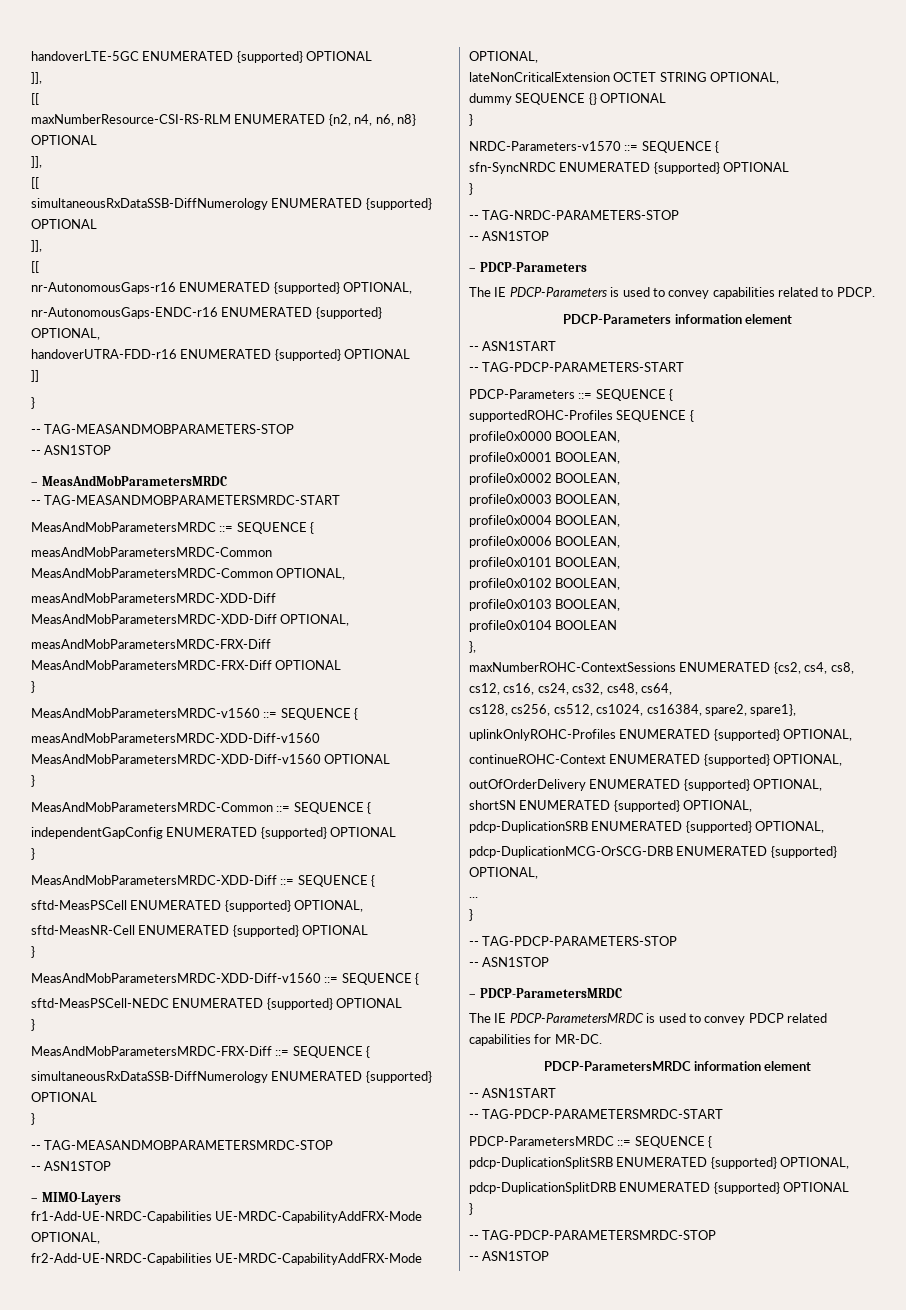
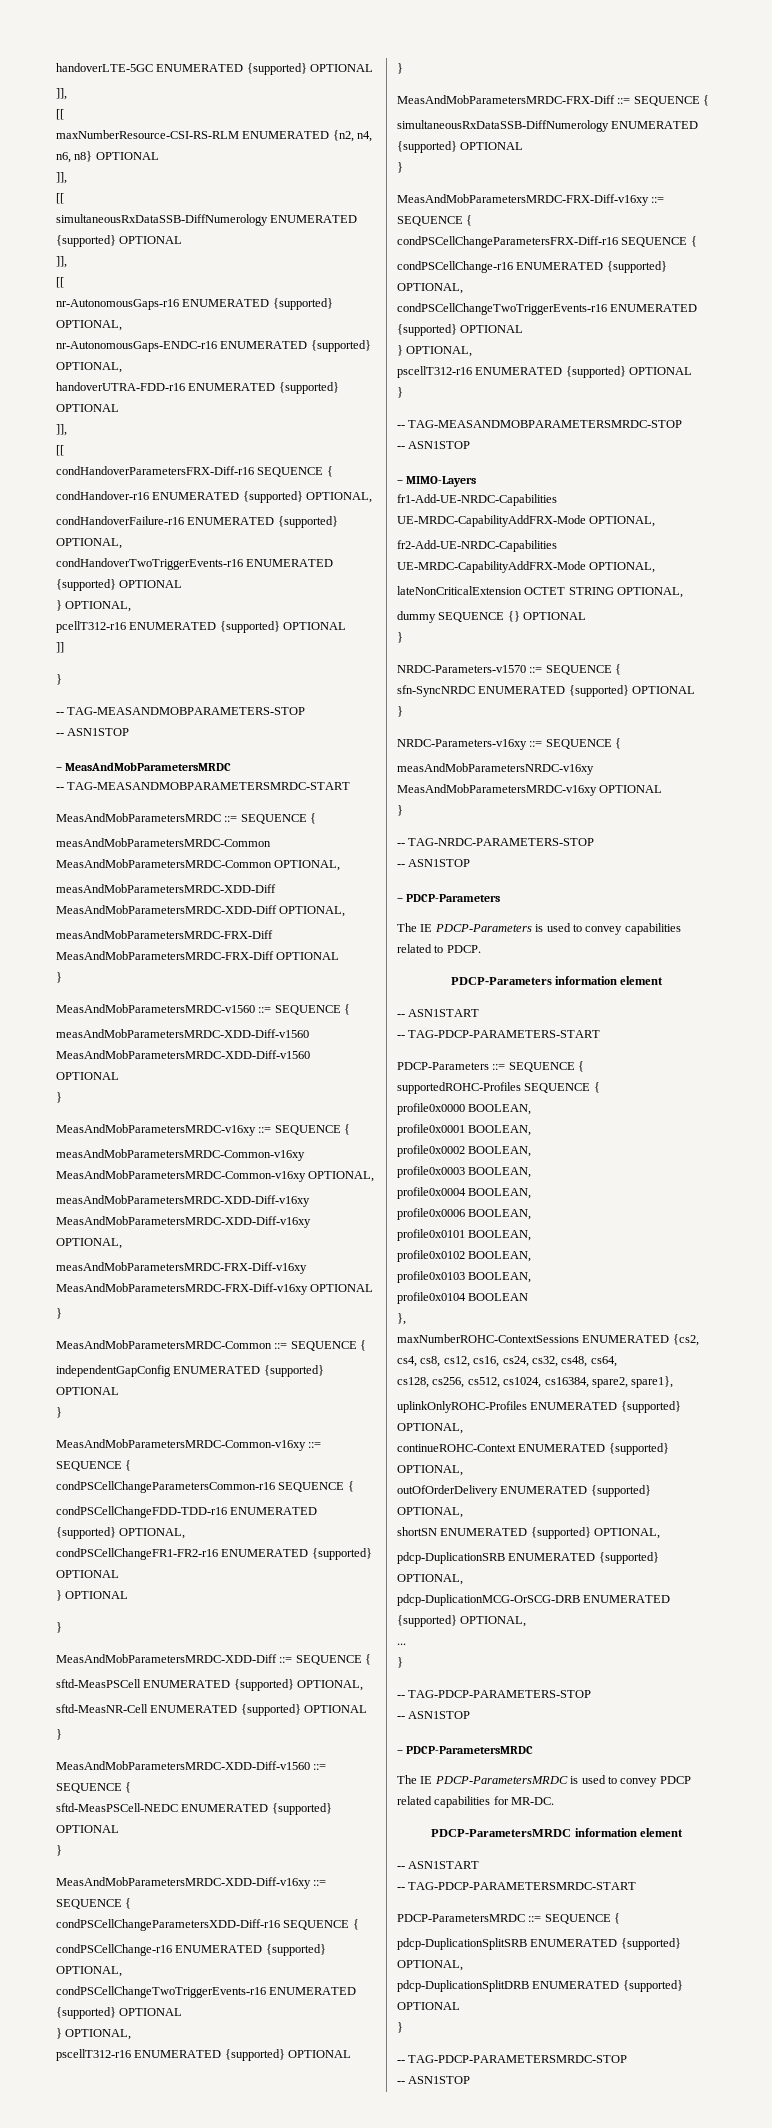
  handoverUTRA-FDD-r16 ENUMERATED {supported} OPTIONAL
+ ]],
+ [[
+ condHandoverParametersFRX-Diff-r16 SEQUENCE {
+ condHandover-r16 ENUMERATED {supported} OPTIONAL,
+ condHandoverFailure-r16 ENUMERATED {supported} OPTIONAL,
+ condHandoverTwoTriggerEvents-r16 ENUMERATED {supported} OPTIONAL
+ } OPTIONAL,
+ pcellT312-r16 ENUMERATED {supported} OPTIONAL
+ MeasAndMobParametersMRDC-v16xy ::= SEQUENCE {
+ measAndMobParametersMRDC-Common-v16xy MeasAndMobParametersMRDC-Common-v16xy OPTIONAL,
+ measAndMobParametersMRDC-XDD-Diff-v16xy MeasAndMobParametersMRDC-XDD-Diff-v16xy OPTIONAL,
+ measAndMobParametersMRDC-FRX-Diff-v16xy MeasAndMobParametersMRDC-FRX-Diff-v16xy OPTIONAL
+ }
+ MeasAndMobParametersMRDC-Common-v16xy ::= SEQUENCE {
+ condPSCellChangeParametersCommon-r16 SEQUENCE {
+ condPSCellChangeFDD-TDD-r16 ENUMERATED {supported} OPTIONAL,
+ condPSCellChangeFR1-FR2-r16 ENUMERATED {supported} OPTIONAL
+ } OPTIONAL
+ }
+ MeasAndMobParametersMRDC-XDD-Diff-v16xy ::= SEQUENCE {
+ condPSCellChangeParametersXDD-Diff-r16 SEQUENCE {
+ condPSCellChange-r16 ENUMERATED {supported} OPTIONAL,
+ condPSCellChangeTwoTriggerEvents-r16 ENUMERATED {supported} OPTIONAL
+ } OPTIONAL,
+ pscellT312-r16 ENUMERATED {supported} OPTIONAL
+ }
+ MeasAndMobParametersMRDC-FRX-Diff-v16xy ::= SEQUENCE {
+ condPSCellChangeParametersFRX-Diff-r16 SEQUENCE {
+ condPSCellChange-r16 ENUMERATED {supported} OPTIONAL,
+ condPSCellChangeTwoTriggerEvents-r16 ENUMERATED {supported} OPTIONAL
+ } OPTIONAL,
+ pscellT312-r16 ENUMERATED {supported} OPTIONAL
+ }
+ NRDC-Parameters-v16xy ::= SEQUENCE {
+ measAndMobParametersNRDC-v16xy MeasAndMobParametersMRDC-v16xy OPTIONAL
+ }

